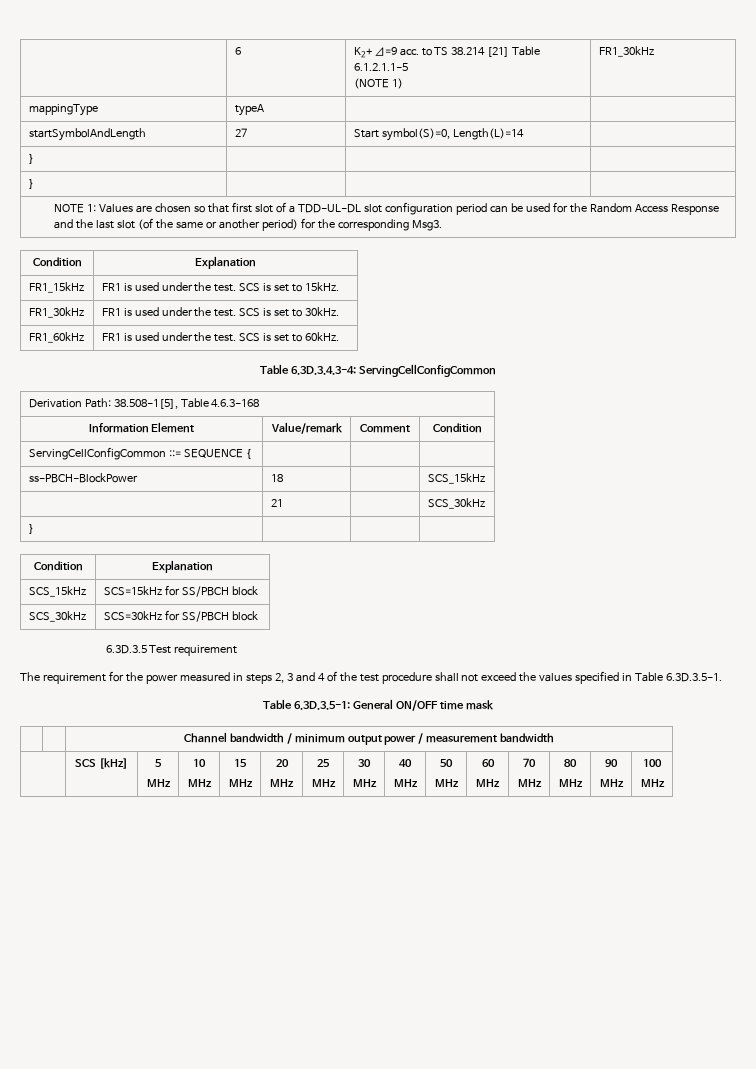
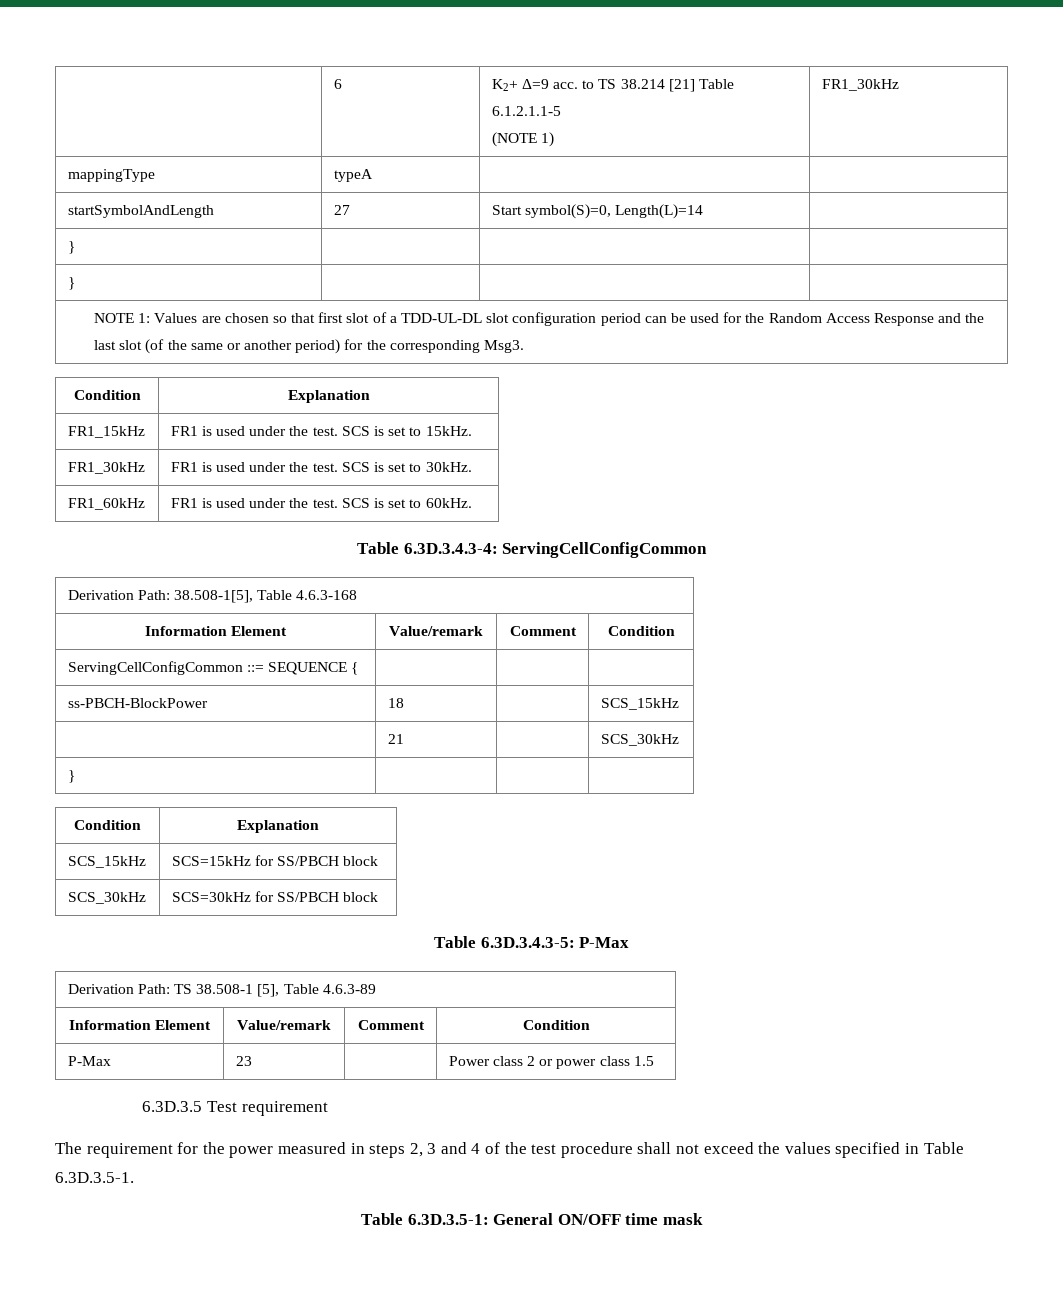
+ Table 6.3D.3.4.3-5: P-Max
+ Derivation Path: TS 38.508-1 [5], Table 4.6.3-89
+ Information Element | Value/remark | Comment | Condition
+ P-Max | 23 | | Power class 2 or power class 1.5
- | | Channel bandwidth / minimum output power / measurement bandwidth
- | SCS [kHz] | 5
- MHz | 10
- MHz | 15
- MHz | 20
- MHz | 25
- MHz | 30
- MHz | 40
- MHz | 50
- MHz | 60
- MHz | 70
- MHz | 80
- MHz | 90
- MHz | 100
- MHz

